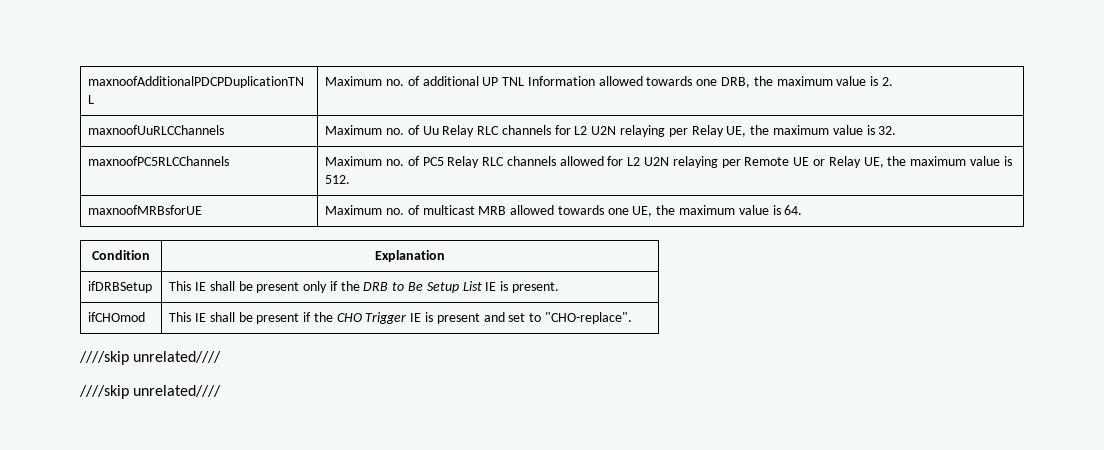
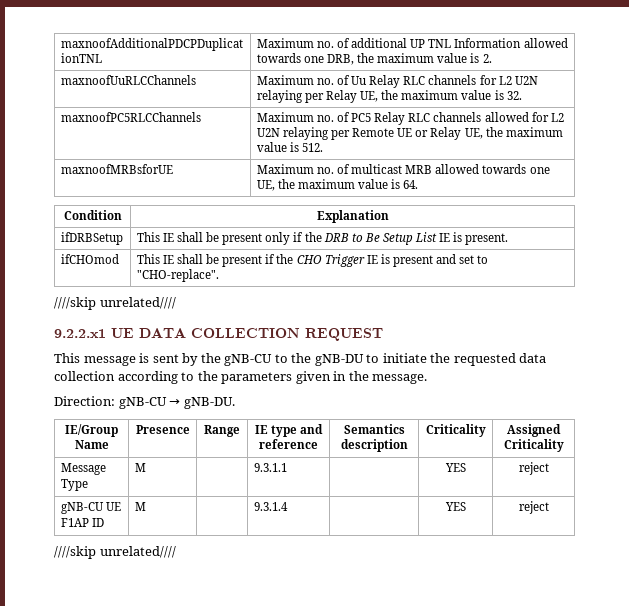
+ 9.2.2.x1 UE DATA COLLECTION REQUEST
+ This message is sent by the gNB-CU to the gNB-DU to initiate the requested data collection according to the parameters given in the message.
+ Direction: gNB-CU → gNB-DU.
+ IE/Group Name | Presence | Range | IE type and reference | Semantics description | Criticality | Assigned Criticality
+ Message Type | M | | 9.3.1.1 | | YES | reject
+ gNB-CU UE F1AP ID | M | | 9.3.1.4 | | YES | reject

